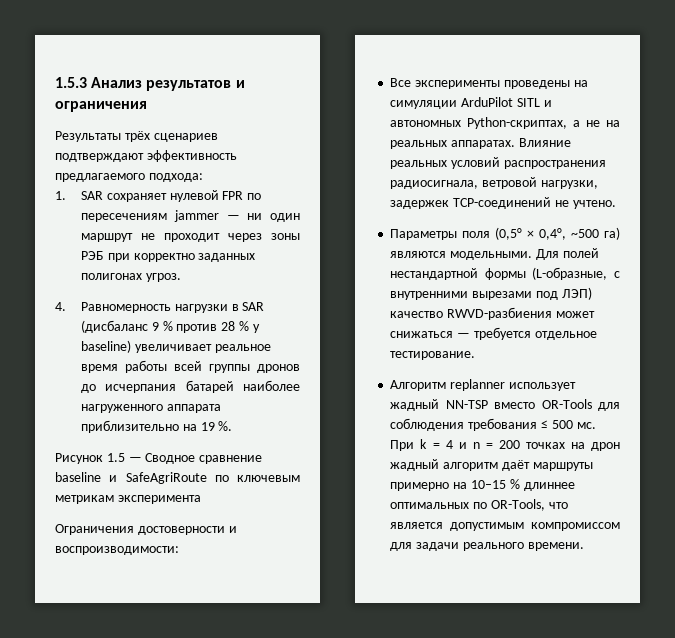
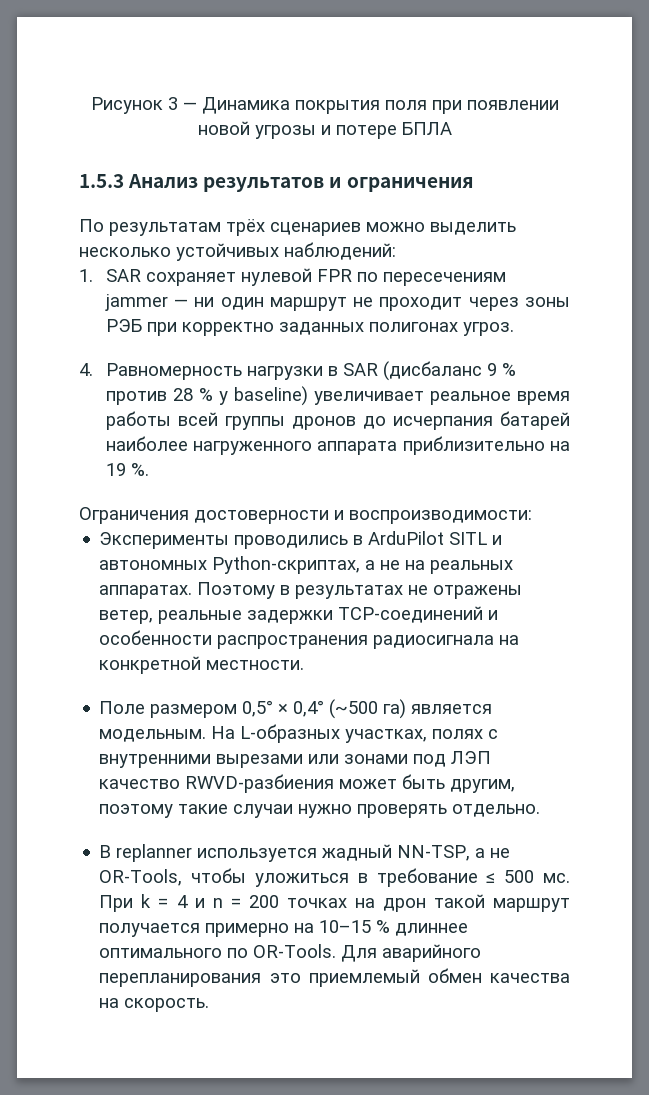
+ Рисунок 3 — Динамика покрытия поля при появлении новой угрозы и потере БПЛА
- Результаты трёх сценариев подтверждают эффективность предлагаемого подхода:
+ По результатам трёх сценариев можно выделить несколько устойчивых наблюдений:
- Рисунок 1.5 — Сводное сравнение baseline и SafeAgriRoute по ключевым метрикам эксперимента
- Все эксперименты проведены на симуляции ArduPilot SITL и автономных Python-скриптах, а не на реальных аппаратах.
+ Эксперименты проводились в ArduPilot SITL и автономных Python-скриптах, а не на реальных аппаратах.
- Влияние реальных условий распространения радиосигнала, ветровой нагрузки, задержек TCP-соединений не учтено.
- Параметры поля (0,5° × 0,4°, ~500 га) являются модельными. Для полей нестандартной формы (L-образные, с внутренними вырезами под ЛЭП) качество RWVD-разбиения может снижаться — требуется отдельное тестирование.
- Алгоритм replanner использует жадный NN-TSP вместо OR-Tools для соблюдения требования ≤ 500 мс.
+ Поэтому в результатах не отражены ветер, реальные задержки TCP-соединений и особенности распространения радиосигнала на конкретной местности.
+ Поле размером 0,5° × 0,4° (~500 га) является модельным. На L-образных участках, полях с внутренними вырезами или зонами под ЛЭП качество RWVD-разбиения может быть другим, поэтому такие случаи нужно проверять отдельно.
+ В replanner используется жадный NN-TSP, а не OR-Tools, чтобы уложиться в требование ≤ 500 мс.
- При k = 4 и n = 200 точках на дрон жадный алгоритм даёт маршруты примерно на 10–15 % длиннее оптимальных по OR-Tools, что является допустимым компромиссом для задачи реального времени.
+ При k = 4 и n = 200 точках на дрон такой маршрут получается примерно на 10–15 % длиннее оптимального по OR-Tools. Для аварийного перепланирования это приемлемый обмен качества на скорость.

